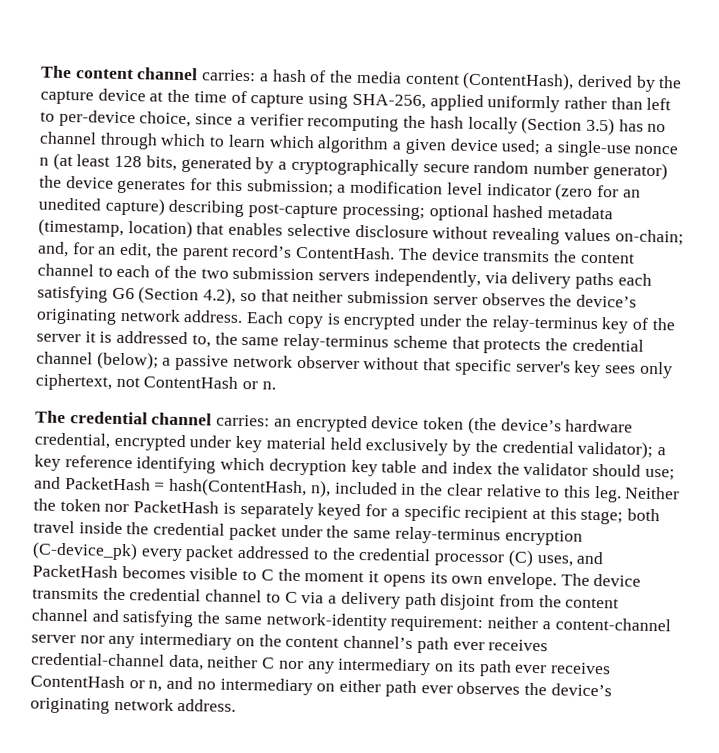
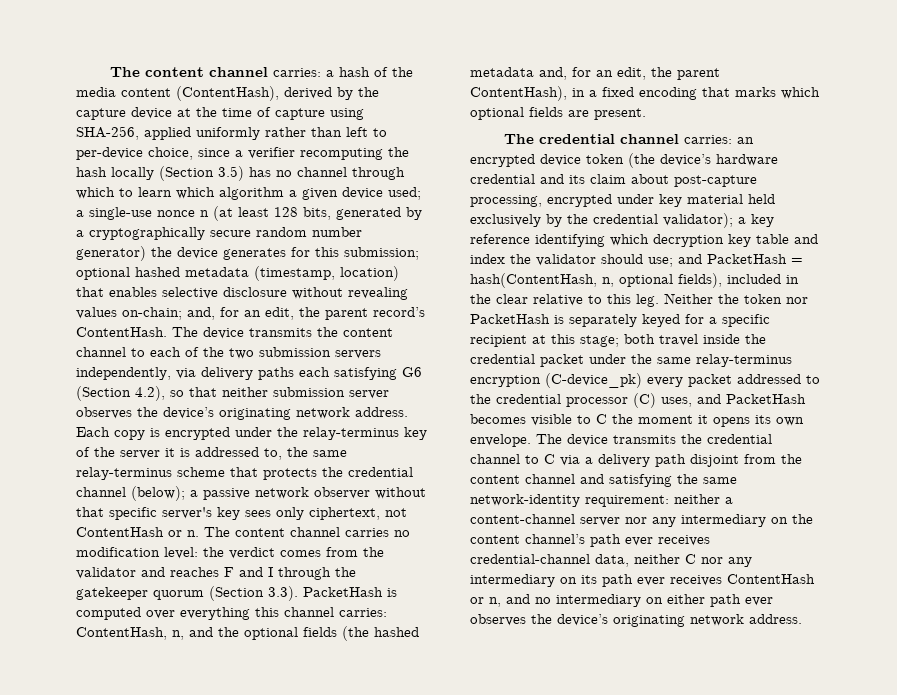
- a modification level indicator (zero for an unedited capture) describing post-capture processing;
+ The content channel carries no modification level: the verdict comes from the validator and reaches F and I through the gatekeeper quorum (Section 3.3). PacketHash is computed over everything this channel carries: ContentHash, n, and the optional fields (the hashed metadata and, for an edit, the parent ContentHash), in a fixed encoding that marks which optional fields are present.
- The credential channel carries: an encrypted device token (the device’s hardware credential, encrypted under key material held exclusively by the credential validator); a key reference identifying which decryption key table and index the validator should use; and PacketHash = hash(ContentHash, n), included in the clear relative to this leg.
+ The credential channel carries: an encrypted device token (the device’s hardware credential and its claim about post-capture processing, encrypted under key material held exclusively by the credential validator); a key reference identifying which decryption key table and index the validator should use; and PacketHash = hash(ContentHash, n, optional fields), included in the clear relative to this leg.

